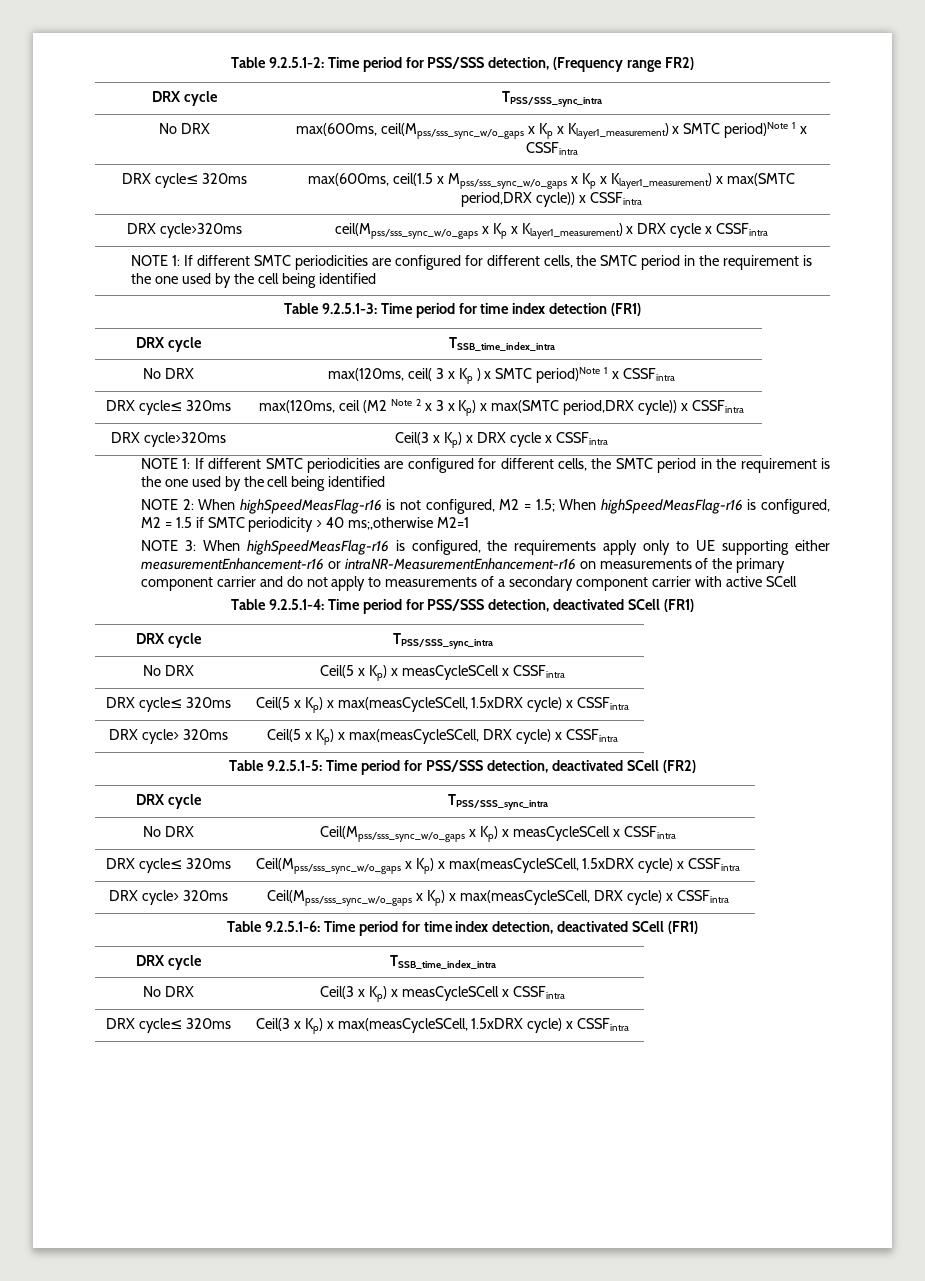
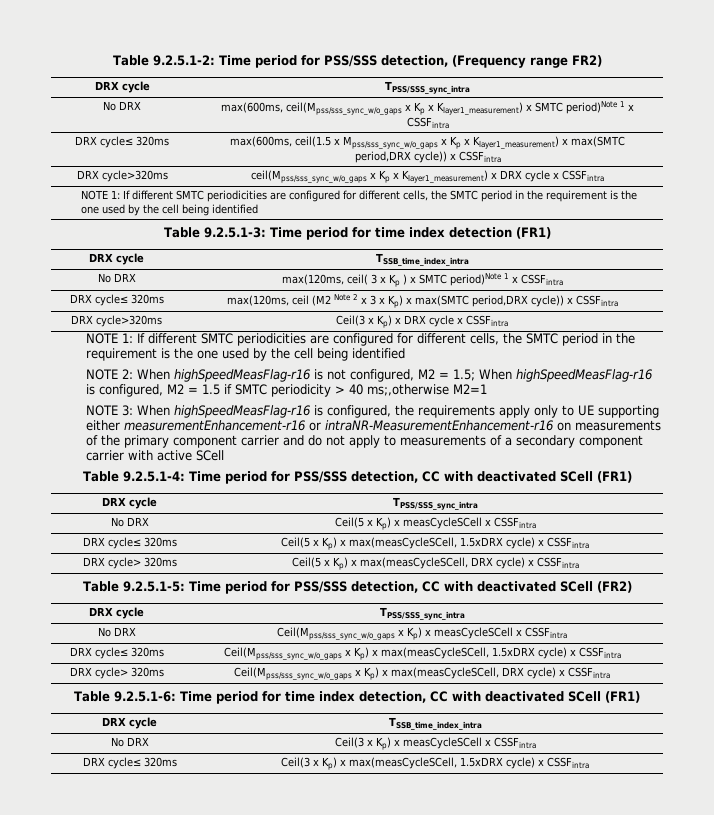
- Table 9.2.5.1-4: Time period for PSS/SSS detection, deactivated SCell (FR1)
+ Table 9.2.5.1-4: Time period for PSS/SSS detection, CC with deactivated SCell (FR1)
- Table 9.2.5.1-5: Time period for PSS/SSS detection, deactivated SCell (FR2)
+ Table 9.2.5.1-5: Time period for PSS/SSS detection, CC with deactivated SCell (FR2)
- Table 9.2.5.1-6: Time period for time index detection, deactivated SCell (FR1)
+ Table 9.2.5.1-6: Time period for time index detection, CC with deactivated SCell (FR1)

